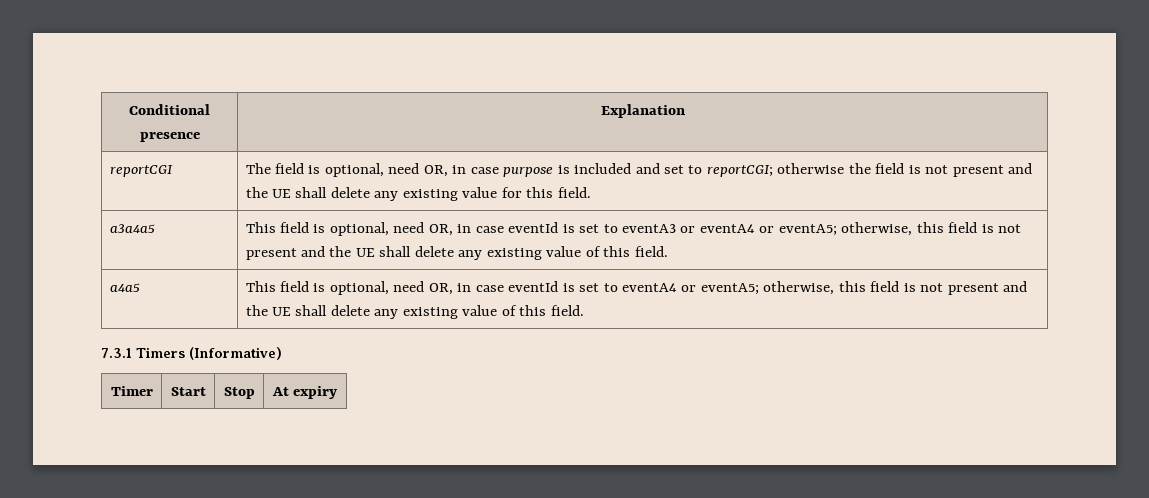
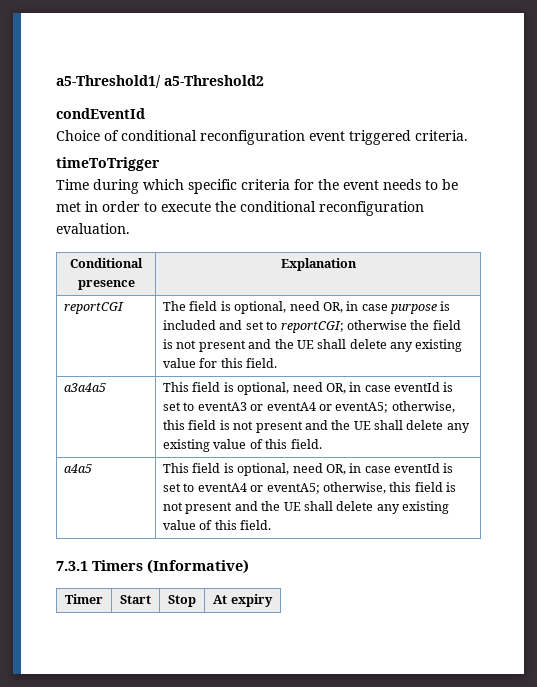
+ a5-Threshold1/ a5-Threshold2
+ condEventId
+ Choice of conditional reconfiguration event triggered criteria.
+ timeToTrigger
+ Time during which specific criteria for the event needs to be met in order to execute the conditional reconfiguration evaluation.

